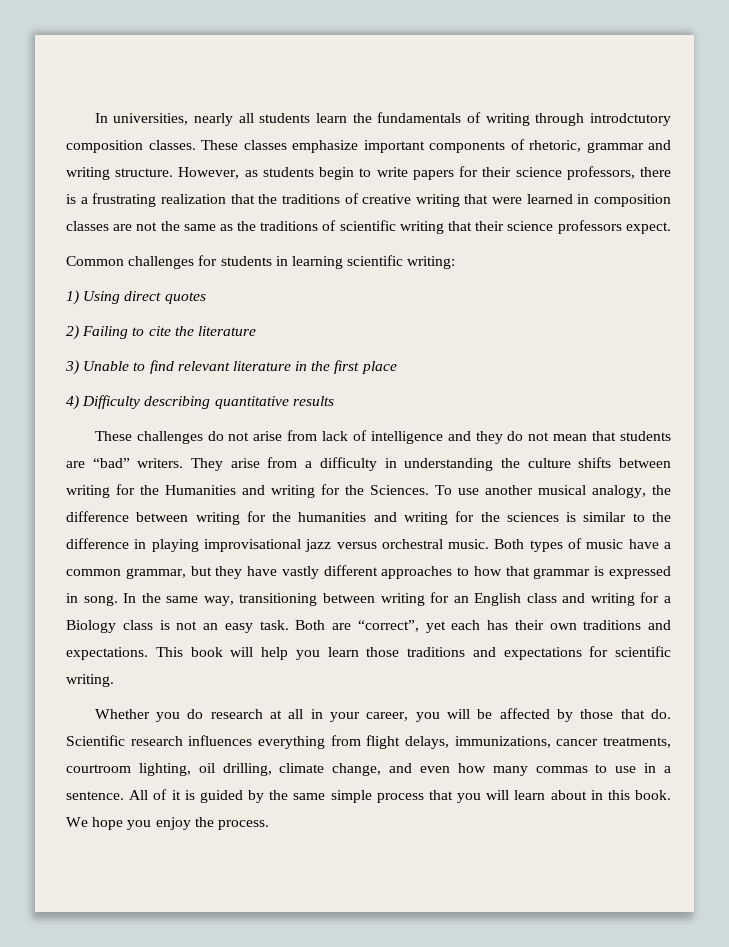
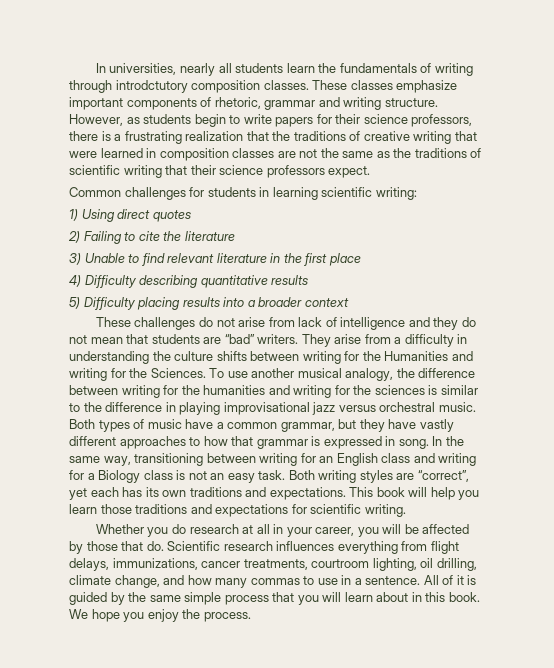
+ 5) Difficulty placing results into a broader context
- Both are “correct”, yet each has their own traditions and expectations.
+ Both writing styles are “correct”, yet each has its own traditions and expectations.
- Scientific research influences everything from flight delays, immunizations, cancer treatments, courtroom lighting, oil drilling, climate change, and even how many commas to use in a sentence.
+ Scientific research influences everything from flight delays, immunizations, cancer treatments, courtroom lighting, oil drilling, climate change, and how many commas to use in a sentence.

